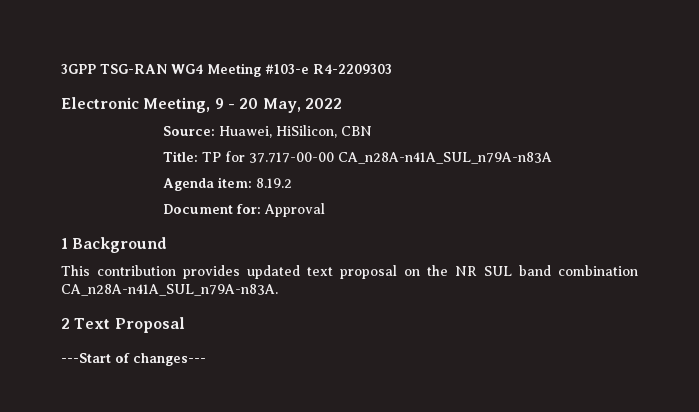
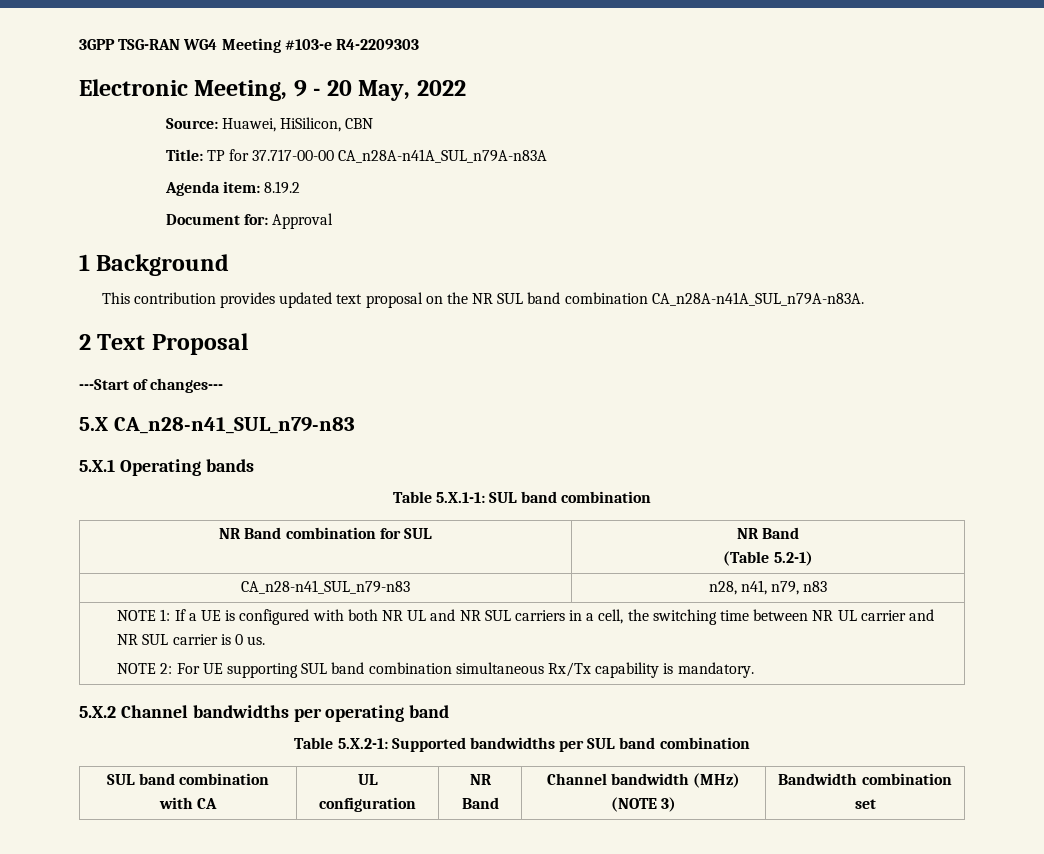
+ 5.X CA_n28-n41_SUL_n79-n83
+ 5.X.1 Operating bands
+ Table 5.X.1-1: SUL band combination
+ NR Band combination for SUL | NR Band
+ (Table 5.2-1)
+ CA_n28-n41_SUL_n79-n83 | n28, n41, n79, n83
+ NOTE 1: If a UE is configured with both NR UL and NR SUL carriers in a cell, the switching time between NR UL carrier and NR SUL carrier is 0 us.
+ NOTE 2: For UE supporting SUL band combination simultaneous Rx/Tx capability is mandatory.
+ 5.X.2 Channel bandwidths per operating band
+ Table 5.X.2-1: Supported bandwidths per SUL band combination
+ SUL band combination with CA | UL configuration | NR Band | Channel bandwidth (MHz) (NOTE 3) | Bandwidth combination set

